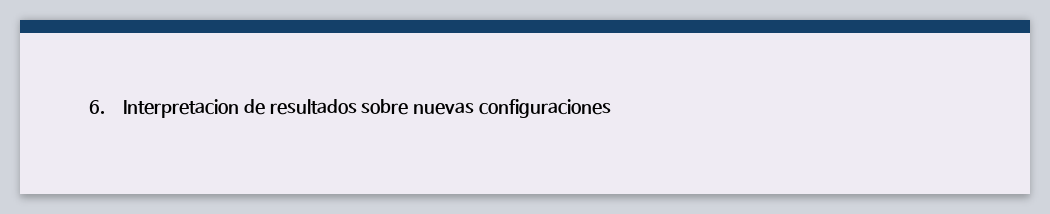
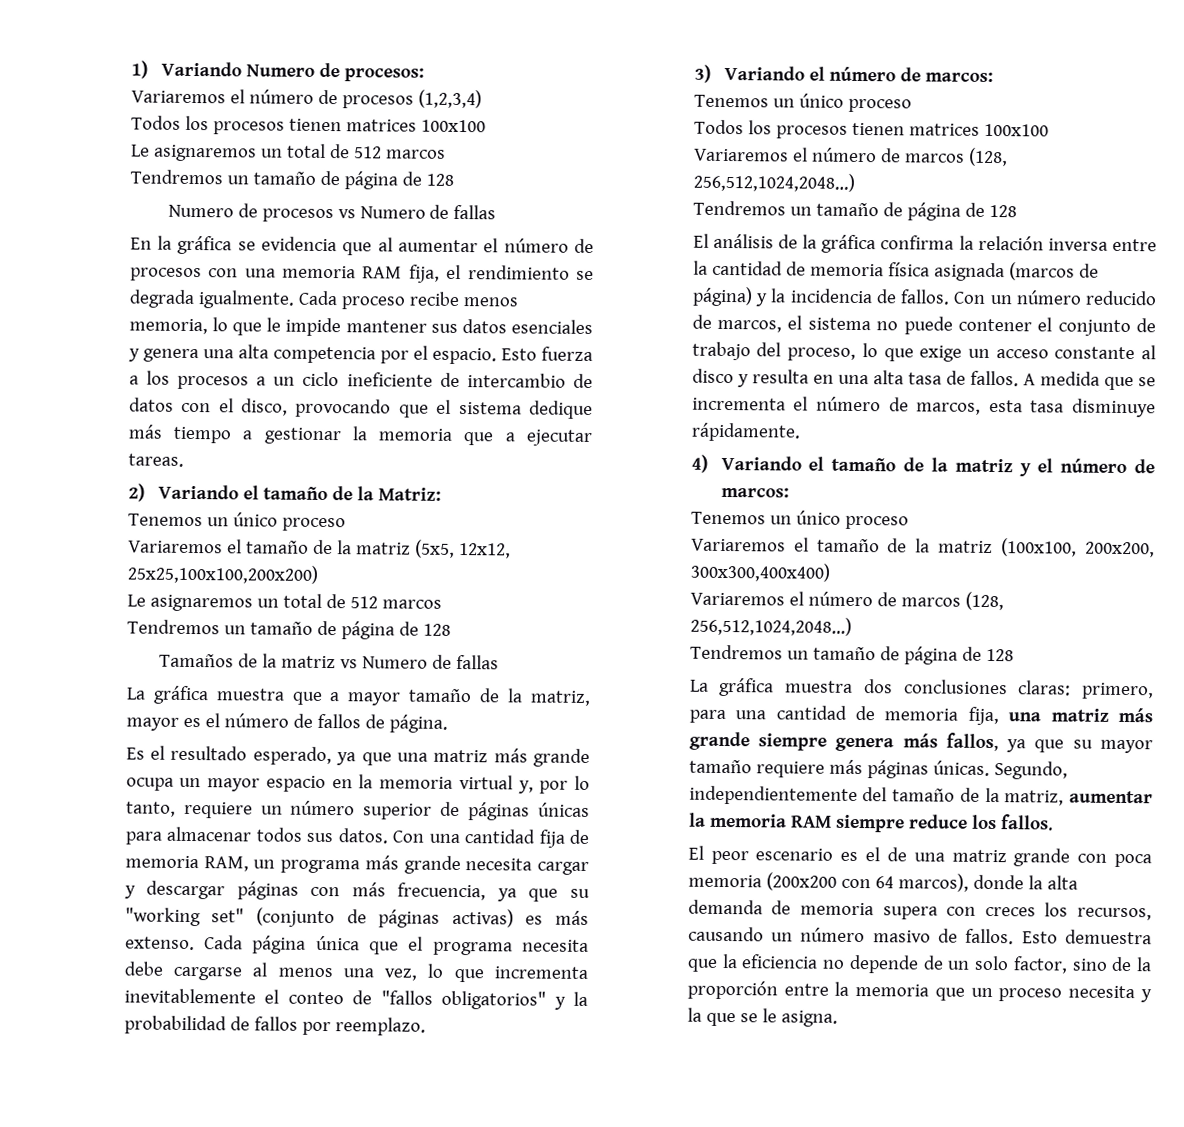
- 6. Interpretacion de resultados sobre nuevas configuraciones
+ 1) Variando Numero de procesos:
+ Variaremos el número de procesos (1,2,3,4)
+ Todos los procesos tienen matrices 100x100
+ Le asignaremos un total de 512 marcos
+ Tendremos un tamaño de página de 128
+ Numero de procesos vs Numero de fallas
+ En la gráfica se evidencia que al aumentar el número de procesos con una memoria RAM fija, el rendimiento se degrada igualmente. Cada proceso recibe menos memoria, lo que le impide mantener sus datos esenciales y genera una alta competencia por el espacio. Esto fuerza a los procesos a un ciclo ineficiente de intercambio de datos con el disco, provocando que el sistema dedique más tiempo a gestionar la memoria que a ejecutar tareas.
+ 2) Variando el tamaño de la Matriz:
+ Tenemos un único proceso
+ Variaremos el tamaño de la matriz (5x5, 12x12, 25x25,100x100,200x200)
+ Le asignaremos un total de 512 marcos
+ Tendremos un tamaño de página de 128
+ Tamaños de la matriz vs Numero de fallas
+ La gráfica muestra que a mayor tamaño de la matriz, mayor es el número de fallos de página.
+ Es el resultado esperado, ya que una matriz más grande ocupa un mayor espacio en la memoria virtual y, por lo tanto, requiere un número superior de páginas únicas para almacenar todos sus datos. Con una cantidad fija de memoria RAM, un programa más grande necesita cargar y descargar páginas con más frecuencia, ya que su "working set" (conjunto de páginas activas) es más extenso. Cada página única que el programa necesita debe cargarse al menos una vez, lo que incrementa inevitablemente el conteo de "fallos obligatorios" y la probabilidad de fallos por reemplazo.
+ 3) Variando el número de marcos:
+ Tenemos un único proceso
+ Todos los procesos tienen matrices 100x100
+ Variaremos el número de marcos (128, 256,512,1024,2048…)
+ Tendremos un tamaño de página de 128
+ El análisis de la gráfica confirma la relación inversa entre la cantidad de memoria física asignada (marcos de página) y la incidencia de fallos. Con un número reducido de marcos, el sistema no puede contener el conjunto de trabajo del proceso, lo que exige un acceso constante al disco y resulta en una alta tasa de fallos. A medida que se incrementa el número de marcos, esta tasa disminuye rápidamente.
+ 4) Variando el tamaño de la matriz y el número de marcos:
+ Tenemos un único proceso
+ Variaremos el tamaño de la matriz (100x100, 200x200, 300x300,400x400)
+ Variaremos el número de marcos (128, 256,512,1024,2048…)
+ Tendremos un tamaño de página de 128
+ La gráfica muestra dos conclusiones claras: primero, para una cantidad de memoria fija, una matriz más grande siempre genera más fallos, ya que su mayor tamaño requiere más páginas únicas. Segundo, independientemente del tamaño de la matriz, aumentar la memoria RAM siempre reduce los fallos.
+ El peor escenario es el de una matriz grande con poca memoria (200x200 con 64 marcos), donde la alta demanda de memoria supera con creces los recursos, causando un número masivo de fallos. Esto demuestra que la eficiencia no depende de un solo factor, sino de la proporción entre la memoria que un proceso necesita y la que se le asigna.

